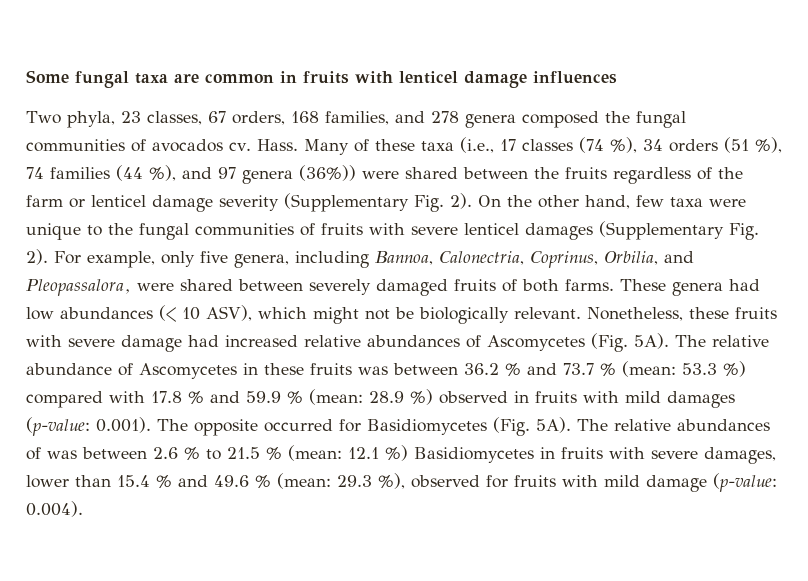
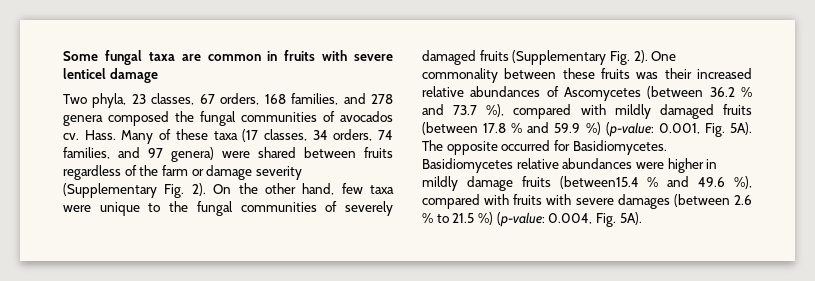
- Some fungal taxa are common in fruits with lenticel damage influences
+ Some fungal taxa are common in fruits with severe lenticel damage
- Many of these taxa (i.e., 17 classes (74 %), 34 orders (51 %), 74 families (44 %), and 97 genera (36%)) were shared between the fruits regardless of the farm or lenticel damage severity (Supplementary Fig. 2).
+ Many of these taxa (17 classes, 34 orders, 74 families, and 97 genera) were shared between fruits regardless of the farm or damage severity (Supplementary Fig. 2).
- On the other hand, few taxa were unique to the fungal communities of fruits with severe lenticel damages (Supplementary Fig. 2). For example, only five genera, including Bannoa, Calonectria, Coprinus, Orbilia, and Pleopassalora, were shared between severely damaged fruits of both farms. These genera had low abundances (< 10 ASV), which might not be biologically relevant. Nonetheless, these fruits with severe damage had increased relative abundances of Ascomycetes (Fig. 5A). The relative abundance of Ascomycetes in these fruits was between 36.2 % and 73.7 % (mean: 53.3 %) compared with 17.8 % and 59.9 % (mean: 28.9 %) observed in fruits with mild damages (p-value: 0.001). The opposite occurred for Basidiomycetes (Fig. 5A). The relative abundances of was between 2.6 % to 21.5 % (mean: 12.1 %) Basidiomycetes in fruits with severe damages, lower than 15.4 % and 49.6 % (mean: 29.3 %), observed for fruits with mild damage (p-value: 0.004).
+ On the other hand, few taxa were unique to the fungal communities of severely damaged fruits (Supplementary Fig. 2). One commonality between these fruits was their increased relative abundances of Ascomycetes (between 36.2 % and 73.7 %), compared with mildly damaged fruits (between 17.8 % and 59.9 %) (p-value: 0.001, Fig. 5A). The opposite occurred for Basidiomycetes. Basidiomycetes relative abundances were higher in mildly damage fruits (between15.4 % and 49.6 %), compared with fruits with severe damages (between 2.6 % to 21.5 %) (p-value: 0.004, Fig. 5A).

